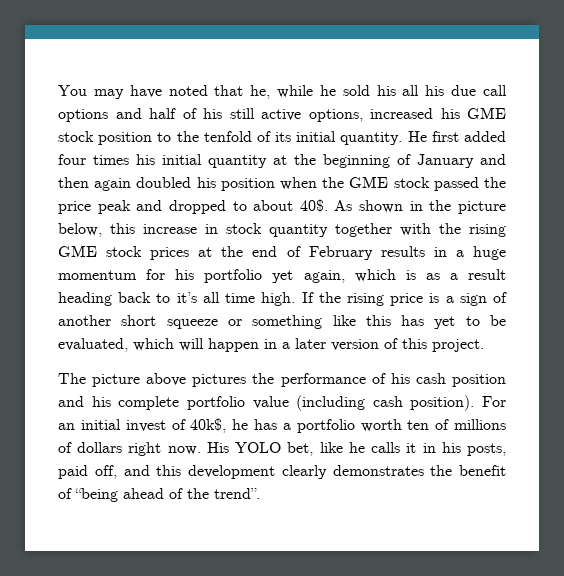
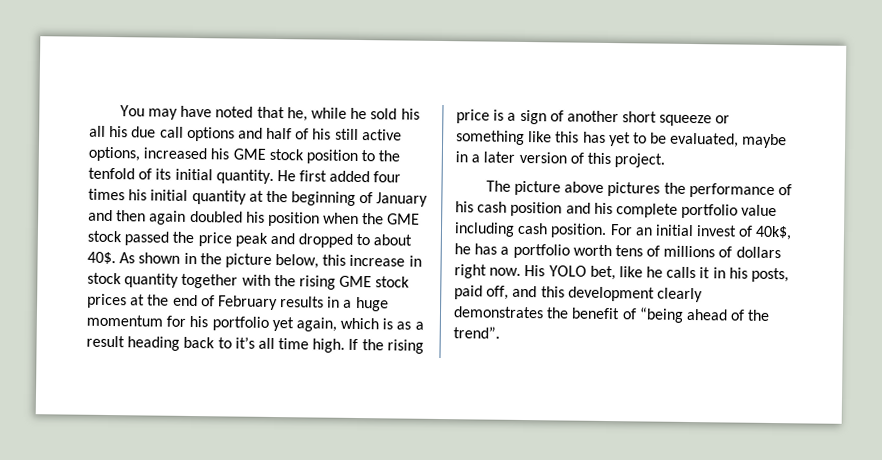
- If the rising price is a sign of another short squeeze or something like this has yet to be evaluated, which will happen in a later version of this project.
+ If the rising price is a sign of another short squeeze or something like this has yet to be evaluated, maybe in a later version of this project.
- The picture above pictures the performance of his cash position and his complete portfolio value (including cash position).
+ The picture above pictures the performance of his cash position and his complete portfolio value including cash position.
- For an initial invest of 40k$, he has a portfolio worth ten of millions of dollars right now.
+ For an initial invest of 40k$, he has a portfolio worth tens of millions of dollars right now.

